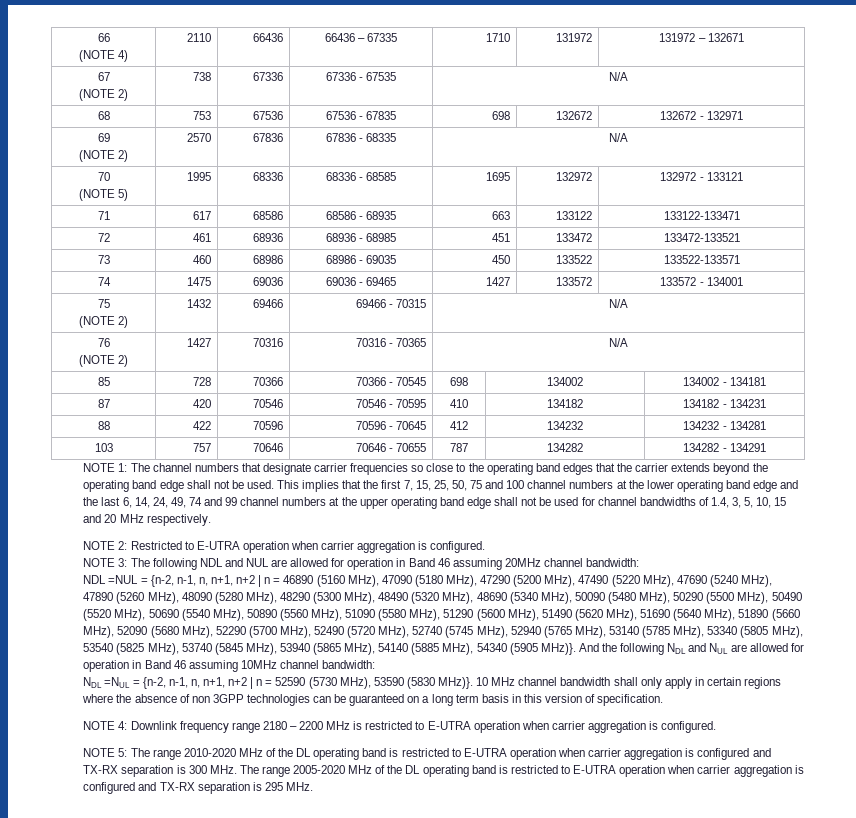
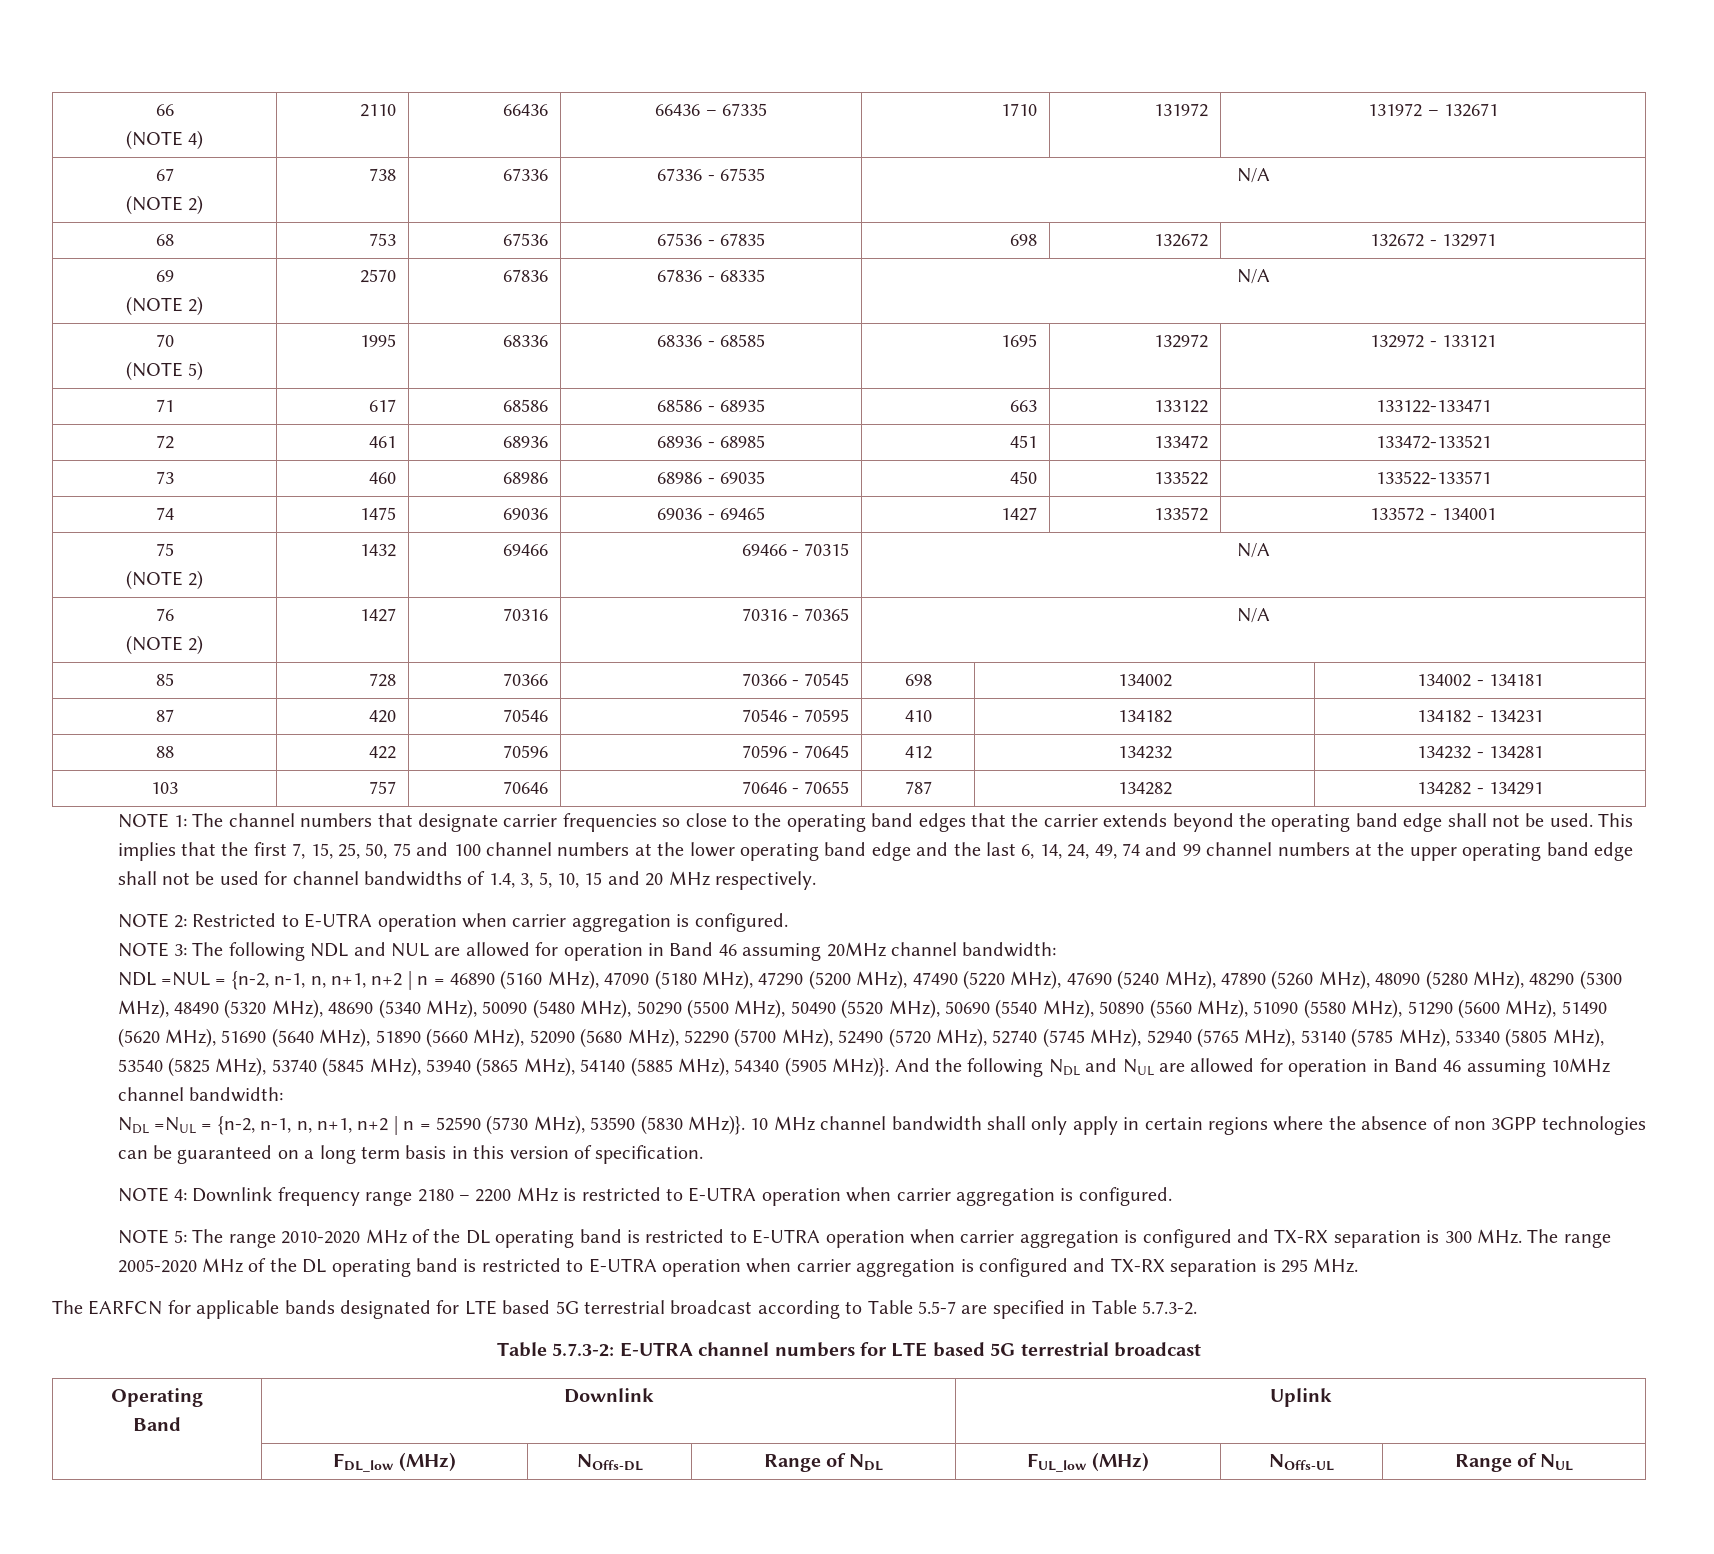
+ The EARFCN for applicable bands designated for LTE based 5G terrestrial broadcast according to Table 5.5-7 are specified in Table 5.7.3-2.
+ Table 5.7.3-2: E-UTRA channel numbers for LTE based 5G terrestrial broadcast
+ Operating
+ Band | Downlink | Uplink
+ | FDL_low (MHz) | NOffs-DL | Range of NDL | FUL_low (MHz) | NOffs-UL | Range of NUL

